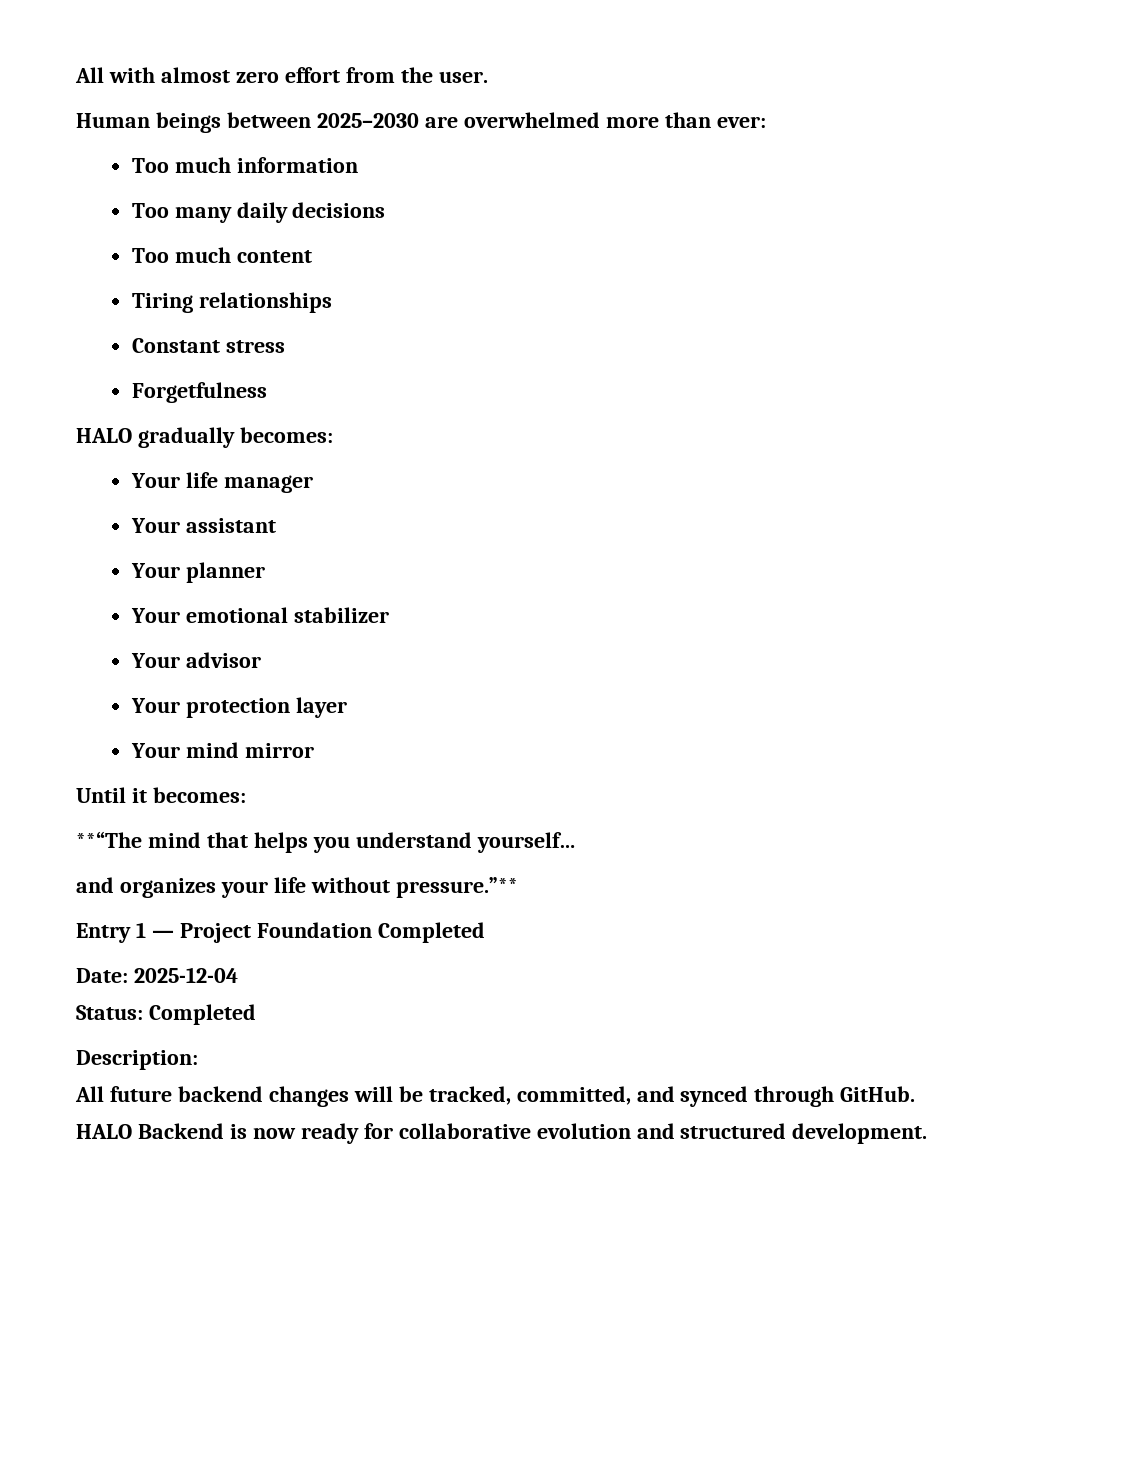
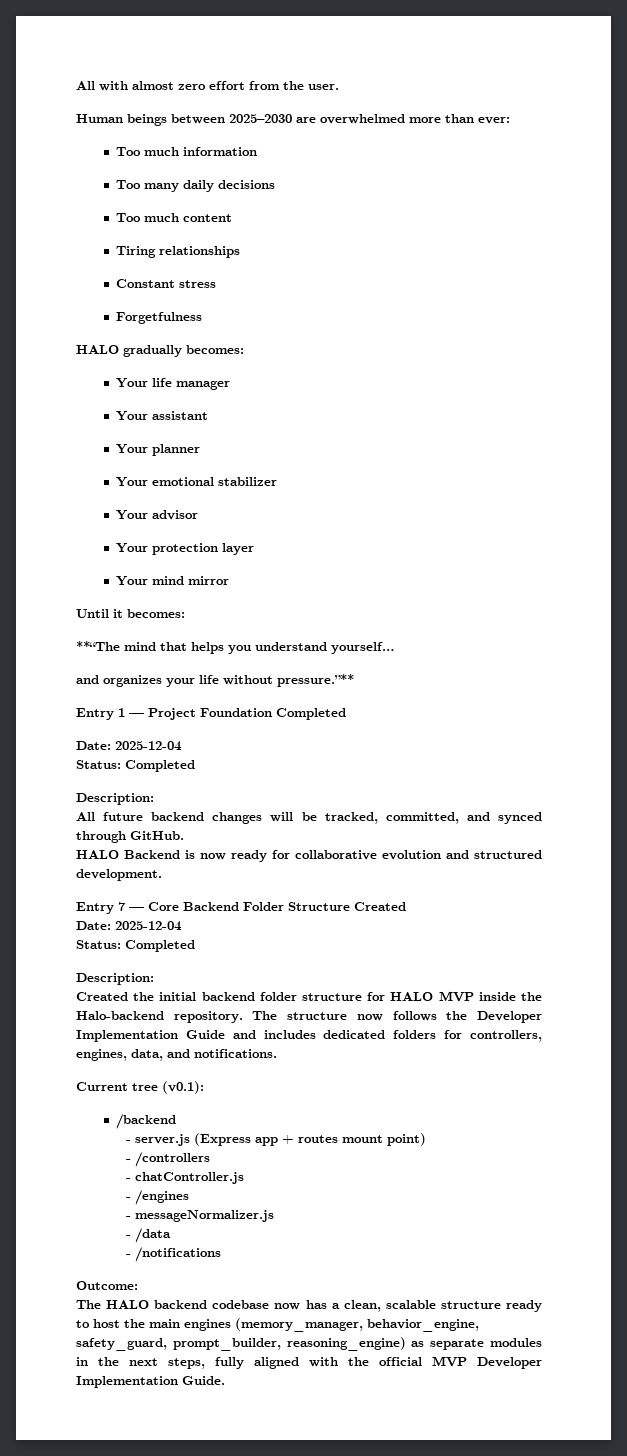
+ Entry 7 — Core Backend Folder Structure Created
+ Date: 2025-12-04
+ Status: Completed
+ Description:
+ Created the initial backend folder structure for HALO MVP inside the Halo-backend repository. The structure now follows the Developer Implementation Guide and includes dedicated folders for controllers, engines, data, and notifications.
+ Current tree (v0.1):
+ /backend
+ - server.js (Express app + routes mount point)
+ - /controllers
+ - chatController.js
+ - /engines
+ - messageNormalizer.js
+ - /data
+ - /notifications
+ Outcome:
+ The HALO backend codebase now has a clean, scalable structure ready to host the main engines (memory_manager, behavior_engine, safety_guard, prompt_builder, reasoning_engine) as separate modules in the next steps, fully aligned with the official MVP Developer Implementation Guide.

